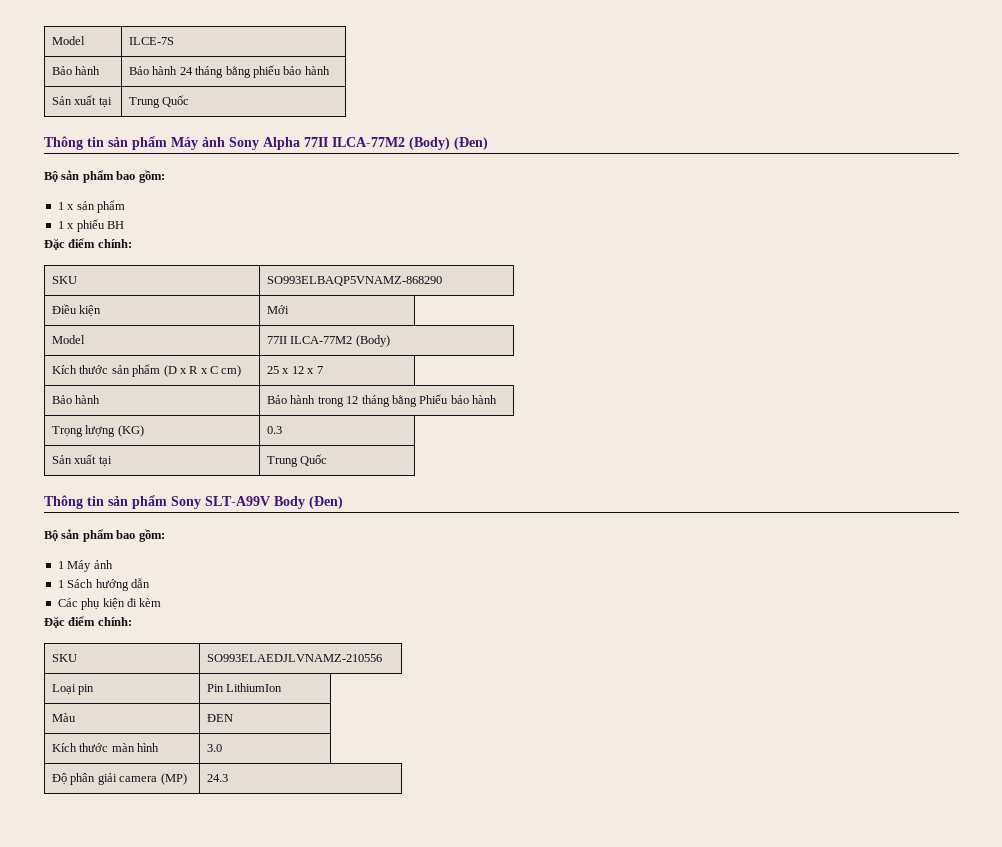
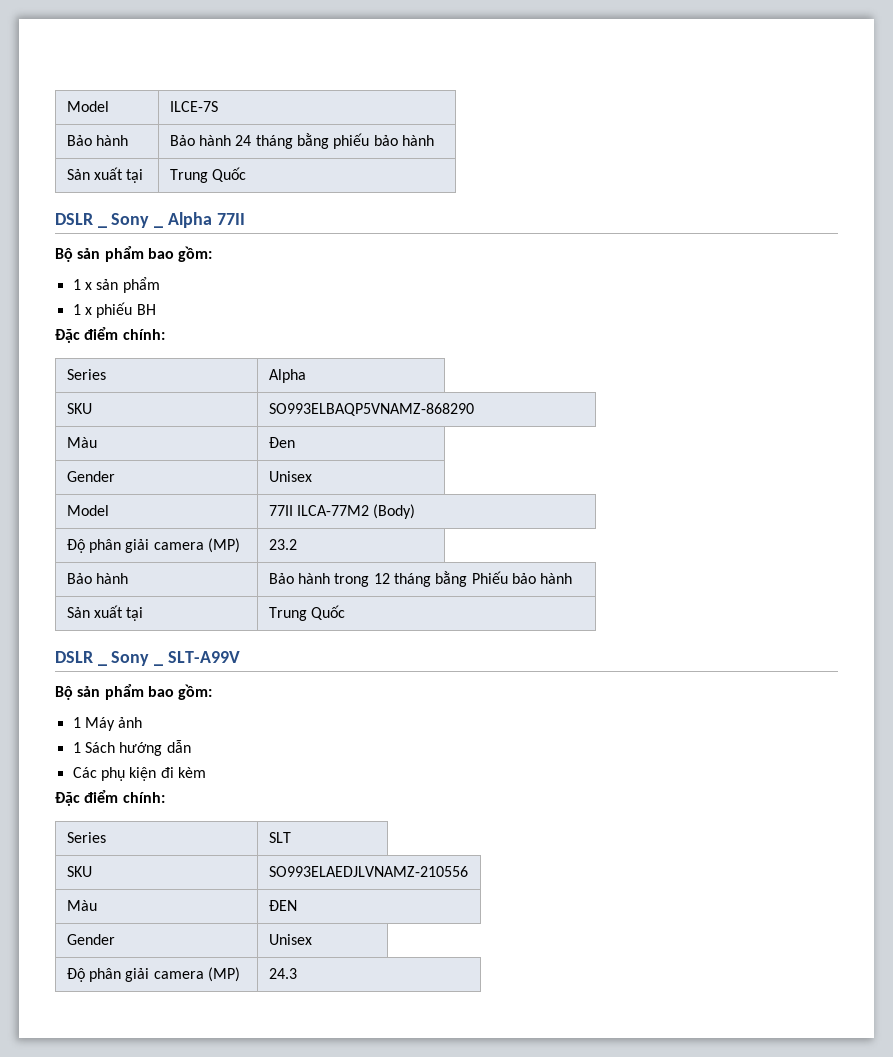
- Thông tin sản phẩm Máy ảnh Sony Alpha 77II ILCA-77M2 (Body) (Đen)
+ DSLR _ Sony _ Alpha 77II
+ Series | Alpha
- Điều kiện | Mới
+ Màu | Đen
+ Gender | Unisex
- Kích thước sản phẩm (D x R x C cm) | 25 x 12 x 7
+ Độ phân giải camera (MP) | 23.2
  Bảo hành | Bảo hành trong 12 tháng bằng Phiếu bảo hành
- Trọng lượng (KG) | 0.3
  Sản xuất tại | Trung Quốc
- Thông tin sản phẩm Sony SLT-A99V Body (Đen)
+ DSLR _ Sony _ SLT-A99V
+ Series | SLT
- Loại pin | Pin LithiumIon
  Màu | ĐEN
- Kích thước màn hình | 3.0
+ Gender | Unisex

